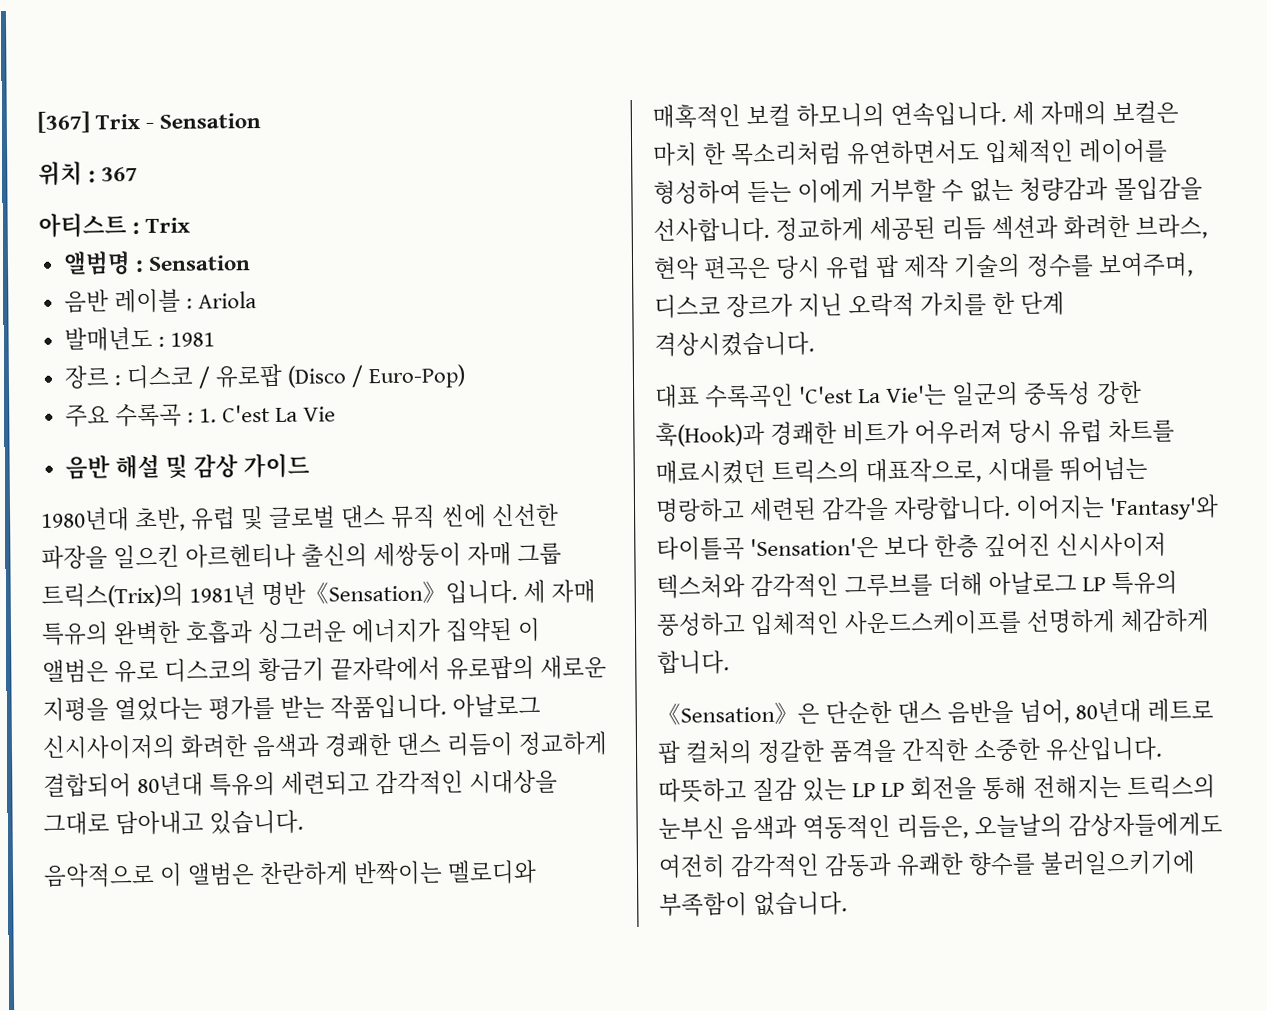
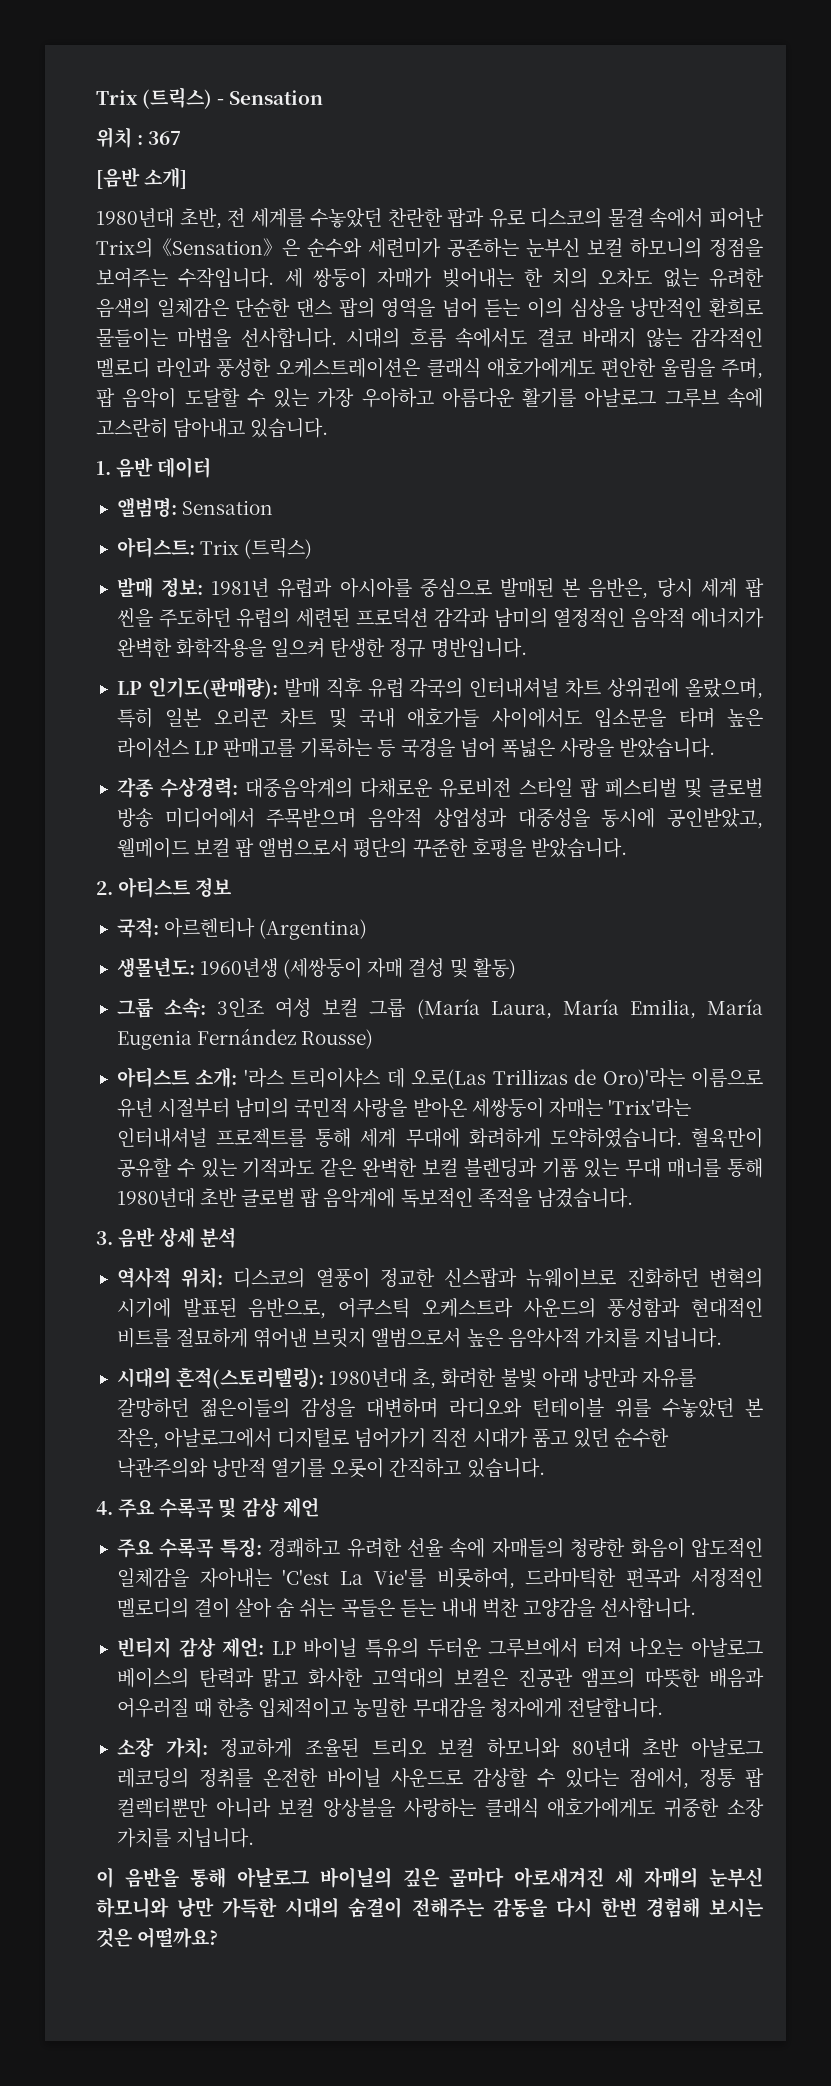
- [367] Trix - Sensation
+ Trix (트릭스) - Sensation
- 아티스트 : Trix
- 앨범명 : Sensation
- 음반 레이블 : Ariola
- 발매년도 : 1981
- 장르 : 디스코 / 유로팝 (Disco / Euro-Pop)
- 주요 수록곡 : 1. C'est La Vie
- 음반 해설 및 감상 가이드
- 1980년대 초반, 유럽 및 글로벌 댄스 뮤직 씬에 신선한 파장을 일으킨 아르헨티나 출신의 세쌍둥이 자매 그룹 트릭스(Trix)의 1981년 명반《Sensation》입니다. 세 자매 특유의 완벽한 호흡과 싱그러운 에너지가 집약된 이 앨범은 유로 디스코의 황금기 끝자락에서 유로팝의 새로운 지평을 열었다는 평가를 받는 작품입니다. 아날로그 신시사이저의 화려한 음색과 경쾌한 댄스 리듬이 정교하게 결합되어 80년대 특유의 세련되고 감각적인 시대상을 그대로 담아내고 있습니다.
- 음악적으로 이 앨범은 찬란하게 반짝이는 멜로디와 매혹적인 보컬 하모니의 연속입니다. 세 자매의 보컬은 마치 한 목소리처럼 유연하면서도 입체적인 레이어를 형성하여 듣는 이에게 거부할 수 없는 청량감과 몰입감을 선사합니다. 정교하게 세공된 리듬 섹션과 화려한 브라스, 현악 편곡은 당시 유럽 팝 제작 기술의 정수를 보여주며, 디스코 장르가 지닌 오락적 가치를 한 단계 격상시켰습니다.
- 대표 수록곡인 'C'est La Vie'는 일군의 중독성 강한 훅(Hook)과 경쾌한 비트가 어우러져 당시 유럽 차트를 매료시켰던 트릭스의 대표작으로, 시대를 뛰어넘는 명랑하고 세련된 감각을 자랑합니다. 이어지는 'Fantasy'와 타이틀곡 'Sensation'은 보다 한층 깊어진 신시사이저 텍스처와 감각적인 그루브를 더해 아날로그 LP 특유의 풍성하고 입체적인 사운드스케이프를 선명하게 체감하게 합니다.
- 《Sensation》은 단순한 댄스 음반을 넘어, 80년대 레트로 팝 컬처의 정갈한 품격을 간직한 소중한 유산입니다. 따뜻하고 질감 있는 LP LP 회전을 통해 전해지는 트릭스의 눈부신 음색과 역동적인 리듬은, 오늘날의 감상자들에게도 여전히 감각적인 감동과 유쾌한 향수를 불러일으키기에 부족함이 없습니다.
+ [음반 소개]
+ 1980년대 초반, 전 세계를 수놓았던 찬란한 팝과 유로 디스코의 물결 속에서 피어난 Trix의《Sensation》은 순수와 세련미가 공존하는 눈부신 보컬 하모니의 정점을 보여주는 수작입니다. 세 쌍둥이 자매가 빚어내는 한 치의 오차도 없는 유려한 음색의 일체감은 단순한 댄스 팝의 영역을 넘어 듣는 이의 심상을 낭만적인 환희로 물들이는 마법을 선사합니다. 시대의 흐름 속에서도 결코 바래지 않는 감각적인 멜로디 라인과 풍성한 오케스트레이션은 클래식 애호가에게도 편안한 울림을 주며, 팝 음악이 도달할 수 있는 가장 우아하고 아름다운 활기를 아날로그 그루브 속에 고스란히 담아내고 있습니다.
+ 1. 음반 데이터
+ 앨범명: Sensation
+ 아티스트: Trix (트릭스)
+ 발매 정보: 1981년 유럽과 아시아를 중심으로 발매된 본 음반은, 당시 세계 팝 씬을 주도하던 유럽의 세련된 프로덕션 감각과 남미의 열정적인 음악적 에너지가 완벽한 화학작용을 일으켜 탄생한 정규 명반입니다.
+ LP 인기도(판매량): 발매 직후 유럽 각국의 인터내셔널 차트 상위권에 올랐으며, 특히 일본 오리콘 차트 및 국내 애호가들 사이에서도 입소문을 타며 높은 라이선스 LP 판매고를 기록하는 등 국경을 넘어 폭넓은 사랑을 받았습니다.
+ 각종 수상경력: 대중음악계의 다채로운 유로비전 스타일 팝 페스티벌 및 글로벌 방송 미디어에서 주목받으며 음악적 상업성과 대중성을 동시에 공인받았고, 웰메이드 보컬 팝 앨범으로서 평단의 꾸준한 호평을 받았습니다.
+ 2. 아티스트 정보
+ 국적: 아르헨티나 (Argentina)
+ 생몰년도: 1960년생 (세쌍둥이 자매 결성 및 활동)
+ 그룹 소속: 3인조 여성 보컬 그룹 (María Laura, María Emilia, María Eugenia Fernández Rousse)
+ 아티스트 소개: '라스 트리이샤스 데 오로(Las Trillizas de Oro)'라는 이름으로 유년 시절부터 남미의 국민적 사랑을 받아온 세쌍둥이 자매는 'Trix'라는 인터내셔널 프로젝트를 통해 세계 무대에 화려하게 도약하였습니다. 혈육만이 공유할 수 있는 기적과도 같은 완벽한 보컬 블렌딩과 기품 있는 무대 매너를 통해 1980년대 초반 글로벌 팝 음악계에 독보적인 족적을 남겼습니다.
+ 3. 음반 상세 분석
+ 역사적 위치: 디스코의 열풍이 정교한 신스팝과 뉴웨이브로 진화하던 변혁의 시기에 발표된 음반으로, 어쿠스틱 오케스트라 사운드의 풍성함과 현대적인 비트를 절묘하게 엮어낸 브릿지 앨범으로서 높은 음악사적 가치를 지닙니다.
+ 시대의 흔적(스토리텔링): 1980년대 초, 화려한 불빛 아래 낭만과 자유를 갈망하던 젊은이들의 감성을 대변하며 라디오와 턴테이블 위를 수놓았던 본 작은, 아날로그에서 디지털로 넘어가기 직전 시대가 품고 있던 순수한 낙관주의와 낭만적 열기를 오롯이 간직하고 있습니다.
+ 4. 주요 수록곡 및 감상 제언
+ 주요 수록곡 특징: 경쾌하고 유려한 선율 속에 자매들의 청량한 화음이 압도적인 일체감을 자아내는 'C'est La Vie'를 비롯하여, 드라마틱한 편곡과 서정적인 멜로디의 결이 살아 숨 쉬는 곡들은 듣는 내내 벅찬 고양감을 선사합니다.
+ 빈티지 감상 제언: LP 바이닐 특유의 두터운 그루브에서 터져 나오는 아날로그 베이스의 탄력과 맑고 화사한 고역대의 보컬은 진공관 앰프의 따뜻한 배음과 어우러질 때 한층 입체적이고 농밀한 무대감을 청자에게 전달합니다.
+ 소장 가치: 정교하게 조율된 트리오 보컬 하모니와 80년대 초반 아날로그 레코딩의 정취를 온전한 바이닐 사운드로 감상할 수 있다는 점에서, 정통 팝 컬렉터뿐만 아니라 보컬 앙상블을 사랑하는 클래식 애호가에게도 귀중한 소장 가치를 지닙니다.
+ 이 음반을 통해 아날로그 바이닐의 깊은 골마다 아로새겨진 세 자매의 눈부신 하모니와 낭만 가득한 시대의 숨결이 전해주는 감동을 다시 한번 경험해 보시는 것은 어떨까요?

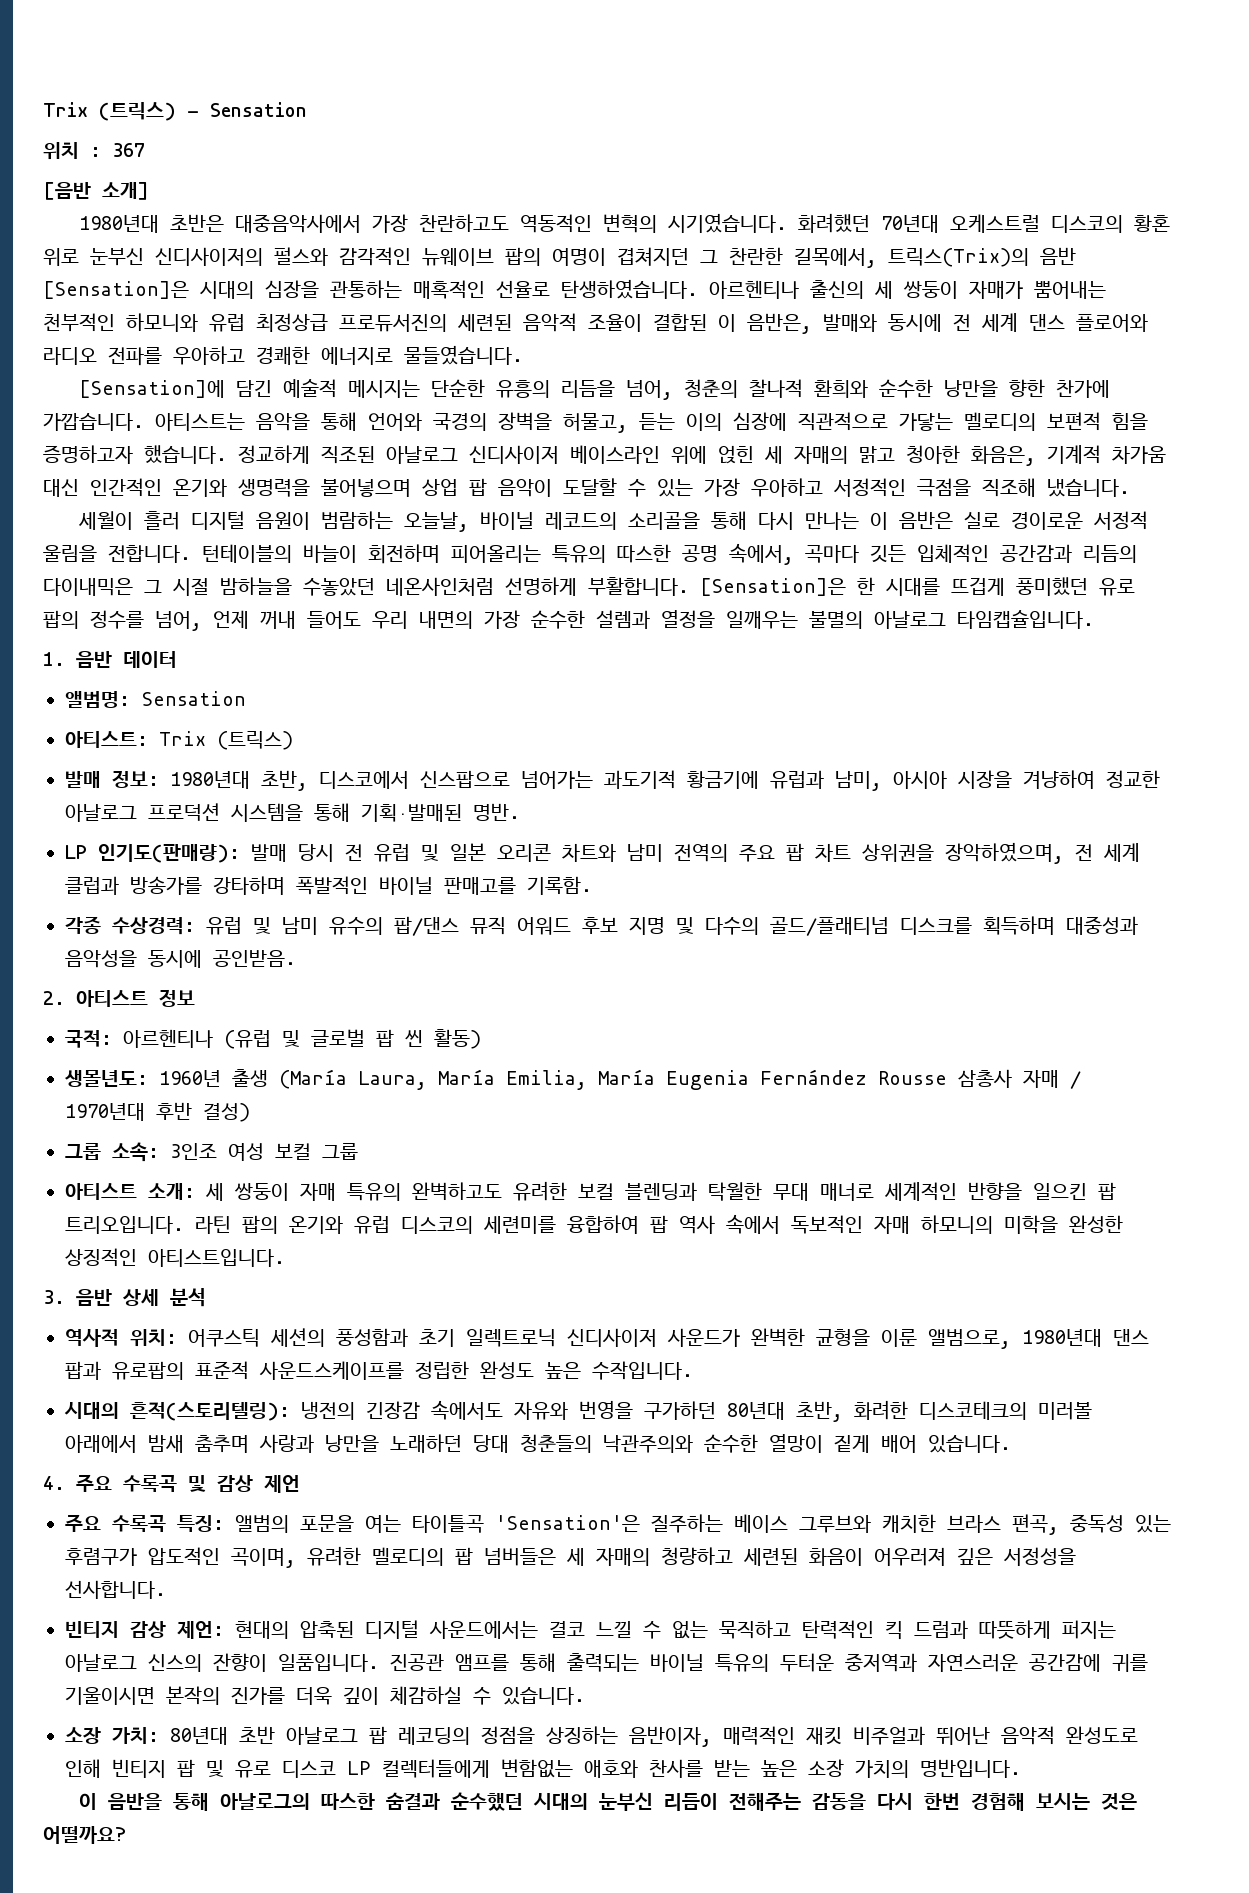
- 1980년대 초반, 전 세계를 수놓았던 찬란한 팝과 유로 디스코의 물결 속에서 피어난 Trix의《Sensation》은 순수와 세련미가 공존하는 눈부신 보컬 하모니의 정점을 보여주는 수작입니다. 세 쌍둥이 자매가 빚어내는 한 치의 오차도 없는 유려한 음색의 일체감은 단순한 댄스 팝의 영역을 넘어 듣는 이의 심상을 낭만적인 환희로 물들이는 마법을 선사합니다. 시대의 흐름 속에서도 결코 바래지 않는 감각적인 멜로디 라인과 풍성한 오케스트레이션은 클래식 애호가에게도 편안한 울림을 주며, 팝 음악이 도달할 수 있는 가장 우아하고 아름다운 활기를 아날로그 그루브 속에 고스란히 담아내고 있습니다.
+ 1980년대 초반은 대중음악사에서 가장 찬란하고도 역동적인 변혁의 시기였습니다. 화려했던 70년대 오케스트럴 디스코의 황혼 위로 눈부신 신디사이저의 펄스와 감각적인 뉴웨이브 팝의 여명이 겹쳐지던 그 찬란한 길목에서, 트릭스(Trix)의 음반 [Sensation]은 시대의 심장을 관통하는 매혹적인 선율로 탄생하였습니다. 아르헨티나 출신의 세 쌍둥이 자매가 뿜어내는 천부적인 하모니와 유럽 최정상급 프로듀서진의 세련된 음악적 조율이 결합된 이 음반은, 발매와 동시에 전 세계 댄스 플로어와 라디오 전파를 우아하고 경쾌한 에너지로 물들였습니다.
+ [Sensation]에 담긴 예술적 메시지는 단순한 유흥의 리듬을 넘어, 청춘의 찰나적 환희와 순수한 낭만을 향한 찬가에 가깝습니다. 아티스트는 음악을 통해 언어와 국경의 장벽을 허물고, 듣는 이의 심장에 직관적으로 가닿는 멜로디의 보편적 힘을 증명하고자 했습니다. 정교하게 직조된 아날로그 신디사이저 베이스라인 위에 얹힌 세 자매의 맑고 청아한 화음은, 기계적 차가움 대신 인간적인 온기와 생명력을 불어넣으며 상업 팝 음악이 도달할 수 있는 가장 우아하고 서정적인 극점을 직조해 냈습니다.
+ 세월이 흘러 디지털 음원이 범람하는 오늘날, 바이닐 레코드의 소리골을 통해 다시 만나는 이 음반은 실로 경이로운 서정적 울림을 전합니다. 턴테이블의 바늘이 회전하며 피어올리는 특유의 따스한 공명 속에서, 곡마다 깃든 입체적인 공간감과 리듬의 다이내믹은 그 시절 밤하늘을 수놓았던 네온사인처럼 선명하게 부활합니다. [Sensation]은 한 시대를 뜨겁게 풍미했던 유로 팝의 정수를 넘어, 언제 꺼내 들어도 우리 내면의 가장 순수한 설렘과 열정을 일깨우는 불멸의 아날로그 타임캡슐입니다.
- 발매 정보: 1981년 유럽과 아시아를 중심으로 발매된 본 음반은, 당시 세계 팝 씬을 주도하던 유럽의 세련된 프로덕션 감각과 남미의 열정적인 음악적 에너지가 완벽한 화학작용을 일으켜 탄생한 정규 명반입니다.
- LP 인기도(판매량): 발매 직후 유럽 각국의 인터내셔널 차트 상위권에 올랐으며, 특히 일본 오리콘 차트 및 국내 애호가들 사이에서도 입소문을 타며 높은 라이선스 LP 판매고를 기록하는 등 국경을 넘어 폭넓은 사랑을 받았습니다.
- 각종 수상경력: 대중음악계의 다채로운 유로비전 스타일 팝 페스티벌 및 글로벌 방송 미디어에서 주목받으며 음악적 상업성과 대중성을 동시에 공인받았고, 웰메이드 보컬 팝 앨범으로서 평단의 꾸준한 호평을 받았습니다.
+ 발매 정보: 1980년대 초반, 디스코에서 신스팝으로 넘어가는 과도기적 황금기에 유럽과 남미, 아시아 시장을 겨냥하여 정교한 아날로그 프로덕션 시스템을 통해 기획·발매된 명반.
+ LP 인기도(판매량): 발매 당시 전 유럽 및 일본 오리콘 차트와 남미 전역의 주요 팝 차트 상위권을 장악하였으며, 전 세계 클럽과 방송가를 강타하며 폭발적인 바이닐 판매고를 기록함.
+ 각종 수상경력: 유럽 및 남미 유수의 팝/댄스 뮤직 어워드 후보 지명 및 다수의 골드/플래티넘 디스크를 획득하며 대중성과 음악성을 동시에 공인받음.
- 국적: 아르헨티나 (Argentina)
- 생몰년도: 1960년생 (세쌍둥이 자매 결성 및 활동)
+ 국적: 아르헨티나 (유럽 및 글로벌 팝 씬 활동)
+ 생몰년도: 1960년 출생 (María Laura, María Emilia, María Eugenia Fernández Rousse 삼총사 자매 / 1970년대 후반 결성)
- 그룹 소속: 3인조 여성 보컬 그룹 (María Laura, María Emilia, María Eugenia Fernández Rousse)
- 아티스트 소개: '라스 트리이샤스 데 오로(Las Trillizas de Oro)'라는 이름으로 유년 시절부터 남미의 국민적 사랑을 받아온 세쌍둥이 자매는 'Trix'라는 인터내셔널 프로젝트를 통해 세계 무대에 화려하게 도약하였습니다. 혈육만이 공유할 수 있는 기적과도 같은 완벽한 보컬 블렌딩과 기품 있는 무대 매너를 통해 1980년대 초반 글로벌 팝 음악계에 독보적인 족적을 남겼습니다.
+ 그룹 소속: 3인조 여성 보컬 그룹
+ 아티스트 소개: 세 쌍둥이 자매 특유의 완벽하고도 유려한 보컬 블렌딩과 탁월한 무대 매너로 세계적인 반향을 일으킨 팝 트리오입니다. 라틴 팝의 온기와 유럽 디스코의 세련미를 융합하여 팝 역사 속에서 독보적인 자매 하모니의 미학을 완성한 상징적인 아티스트입니다.
- 역사적 위치: 디스코의 열풍이 정교한 신스팝과 뉴웨이브로 진화하던 변혁의 시기에 발표된 음반으로, 어쿠스틱 오케스트라 사운드의 풍성함과 현대적인 비트를 절묘하게 엮어낸 브릿지 앨범으로서 높은 음악사적 가치를 지닙니다.
- 시대의 흔적(스토리텔링): 1980년대 초, 화려한 불빛 아래 낭만과 자유를 갈망하던 젊은이들의 감성을 대변하며 라디오와 턴테이블 위를 수놓았던 본 작은, 아날로그에서 디지털로 넘어가기 직전 시대가 품고 있던 순수한 낙관주의와 낭만적 열기를 오롯이 간직하고 있습니다.
+ 역사적 위치: 어쿠스틱 세션의 풍성함과 초기 일렉트로닉 신디사이저 사운드가 완벽한 균형을 이룬 앨범으로, 1980년대 댄스 팝과 유로팝의 표준적 사운드스케이프를 정립한 완성도 높은 수작입니다.
+ 시대의 흔적(스토리텔링): 냉전의 긴장감 속에서도 자유와 번영을 구가하던 80년대 초반, 화려한 디스코테크의 미러볼 아래에서 밤새 춤추며 사랑과 낭만을 노래하던 당대 청춘들의 낙관주의와 순수한 열망이 짙게 배어 있습니다.
- 주요 수록곡 특징: 경쾌하고 유려한 선율 속에 자매들의 청량한 화음이 압도적인 일체감을 자아내는 'C'est La Vie'를 비롯하여, 드라마틱한 편곡과 서정적인 멜로디의 결이 살아 숨 쉬는 곡들은 듣는 내내 벅찬 고양감을 선사합니다.
- 빈티지 감상 제언: LP 바이닐 특유의 두터운 그루브에서 터져 나오는 아날로그 베이스의 탄력과 맑고 화사한 고역대의 보컬은 진공관 앰프의 따뜻한 배음과 어우러질 때 한층 입체적이고 농밀한 무대감을 청자에게 전달합니다.
- 소장 가치: 정교하게 조율된 트리오 보컬 하모니와 80년대 초반 아날로그 레코딩의 정취를 온전한 바이닐 사운드로 감상할 수 있다는 점에서, 정통 팝 컬렉터뿐만 아니라 보컬 앙상블을 사랑하는 클래식 애호가에게도 귀중한 소장 가치를 지닙니다.
- 이 음반을 통해 아날로그 바이닐의 깊은 골마다 아로새겨진 세 자매의 눈부신 하모니와 낭만 가득한 시대의 숨결이 전해주는 감동을 다시 한번 경험해 보시는 것은 어떨까요?
+ 주요 수록곡 특징: 앨범의 포문을 여는 타이틀곡 'Sensation'은 질주하는 베이스 그루브와 캐치한 브라스 편곡, 중독성 있는 후렴구가 압도적인 곡이며, 유려한 멜로디의 팝 넘버들은 세 자매의 청량하고 세련된 화음이 어우러져 깊은 서정성을 선사합니다.
+ 빈티지 감상 제언: 현대의 압축된 디지털 사운드에서는 결코 느낄 수 없는 묵직하고 탄력적인 킥 드럼과 따뜻하게 퍼지는 아날로그 신스의 잔향이 일품입니다. 진공관 앰프를 통해 출력되는 바이닐 특유의 두터운 중저역과 자연스러운 공간감에 귀를 기울이시면 본작의 진가를 더욱 깊이 체감하실 수 있습니다.
+ 소장 가치: 80년대 초반 아날로그 팝 레코딩의 정점을 상징하는 음반이자, 매력적인 재킷 비주얼과 뛰어난 음악적 완성도로 인해 빈티지 팝 및 유로 디스코 LP 컬렉터들에게 변함없는 애호와 찬사를 받는 높은 소장 가치의 명반입니다.
+ 이 음반을 통해 아날로그의 따스한 숨결과 순수했던 시대의 눈부신 리듬이 전해주는 감동을 다시 한번 경험해 보시는 것은 어떨까요?

